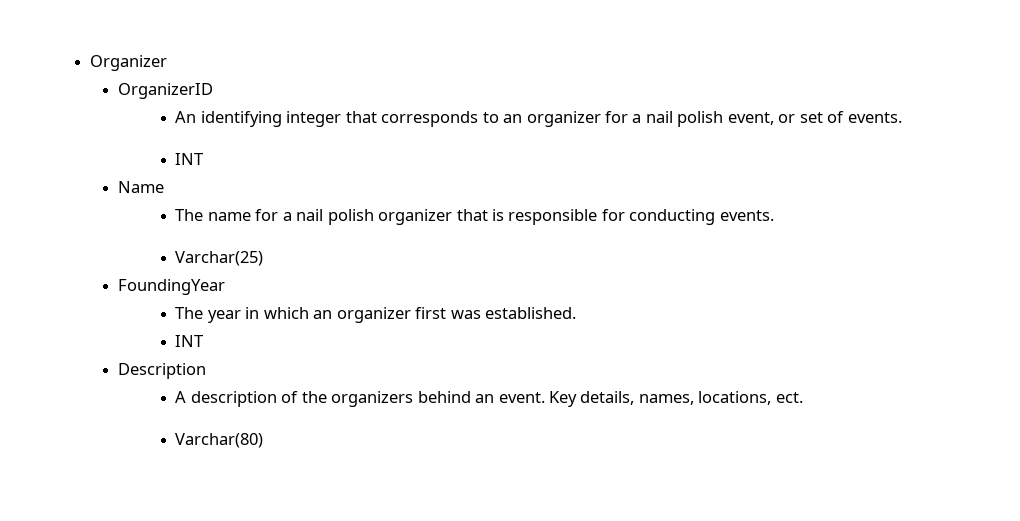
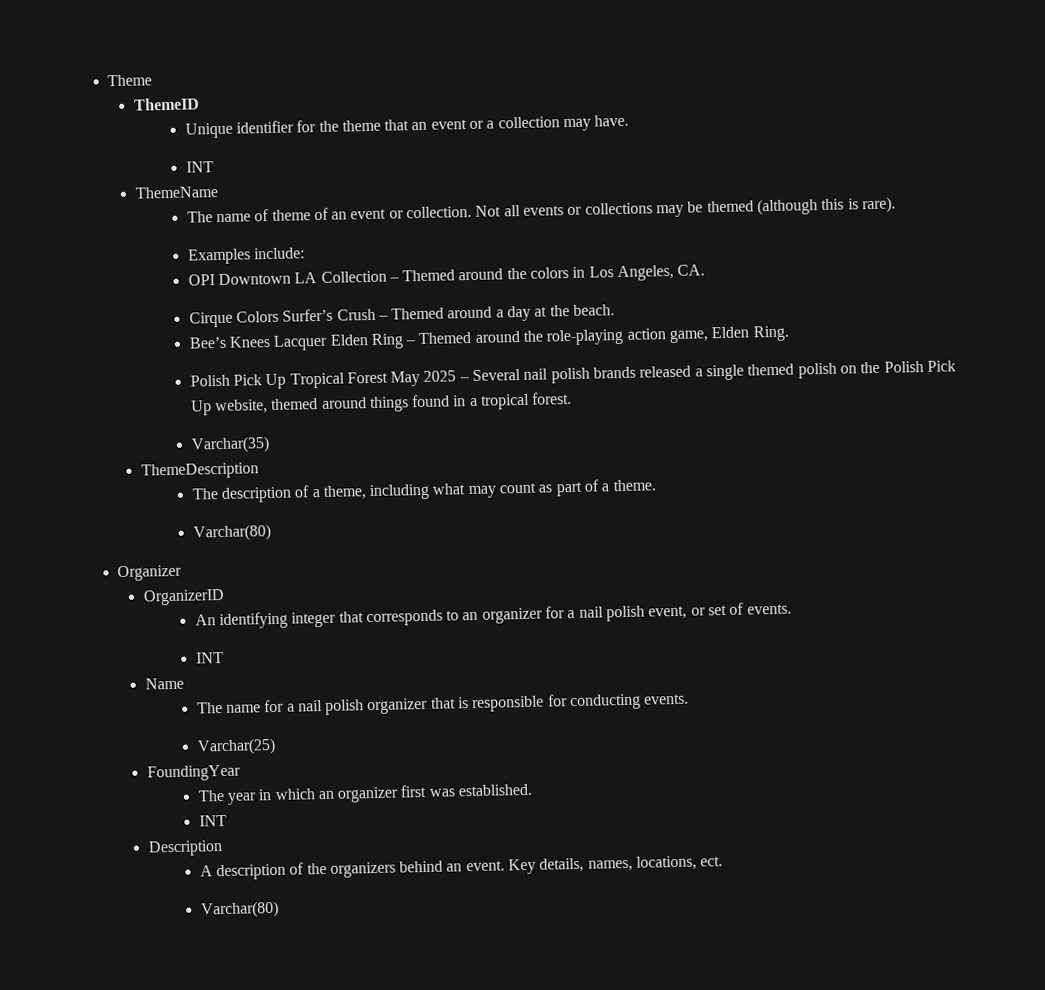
+ Theme
+ ThemeID
+ Unique identifier for the theme that an event or a collection may have.
+ INT
+ ThemeName
+ The name of theme of an event or collection. Not all events or collections may be themed (although this is rare).
+ Examples include:
+ OPI Downtown LA Collection – Themed around the colors in Los Angeles, CA.
+ Cirque Colors Surfer’s Crush – Themed around a day at the beach.
+ Bee’s Knees Lacquer Elden Ring – Themed around the role-playing action game, Elden Ring.
+ Polish Pick Up Tropical Forest May 2025 – Several nail polish brands released a single themed polish on the Polish Pick Up website, themed around things found in a tropical forest.
+ Varchar(35)
+ ThemeDescription
+ The description of a theme, including what may count as part of a theme.
+ Varchar(80)

